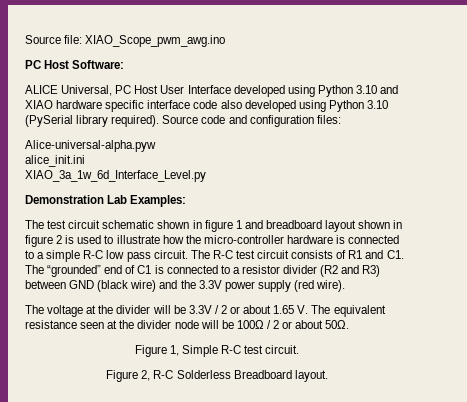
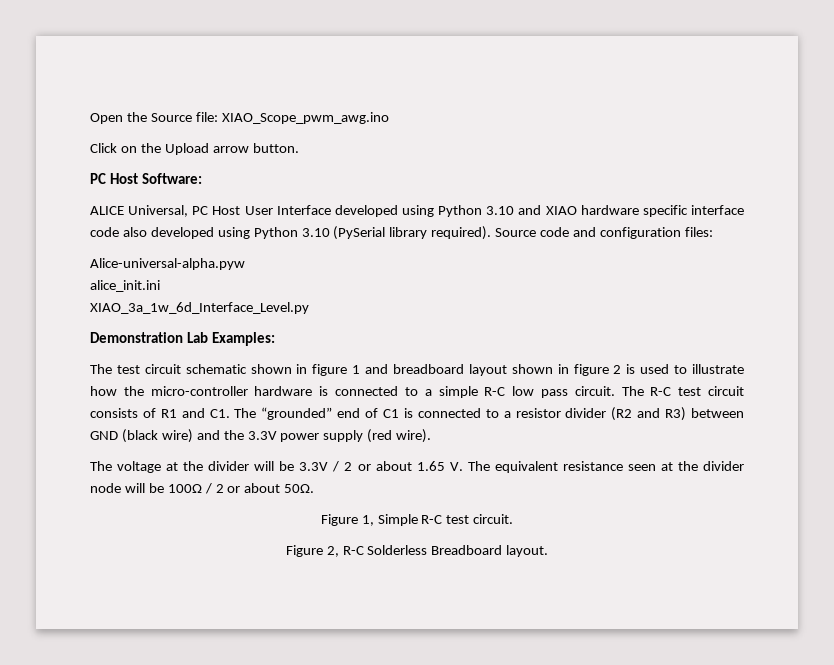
- Source file: XIAO_Scope_pwm_awg.ino
+ Open the Source file: XIAO_Scope_pwm_awg.ino
+ Click on the Upload arrow button.

